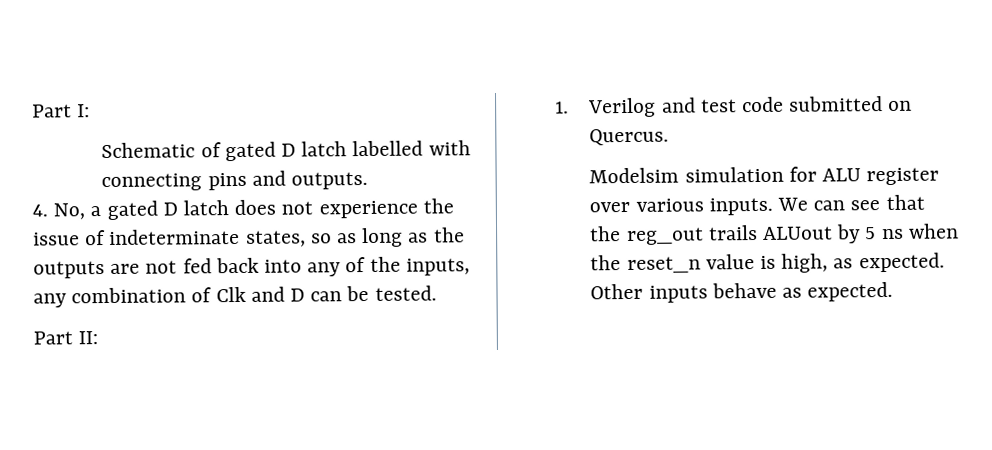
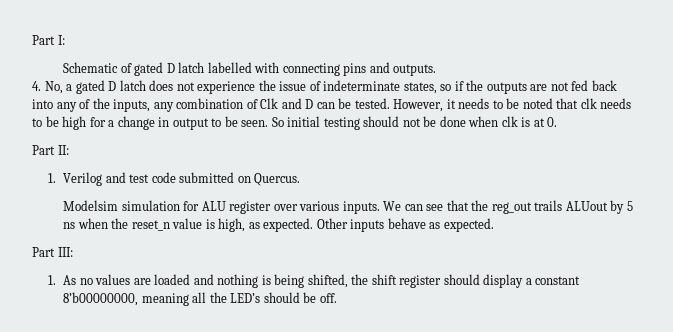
- 4. No, a gated D latch does not experience the issue of indeterminate states, so as long as the outputs are not fed back into any of the inputs, any combination of Clk and D can be tested.
+ 4. No, a gated D latch does not experience the issue of indeterminate states, so if the outputs are not fed back into any of the inputs, any combination of Clk and D can be tested. However, it needs to be noted that clk needs to be high for a change in output to be seen. So initial testing should not be done when clk is at 0.
+ Part III:
+ 1. As no values are loaded and nothing is being shifted, the shift register should display a constant 8’b00000000, meaning all the LED’s should be off.

